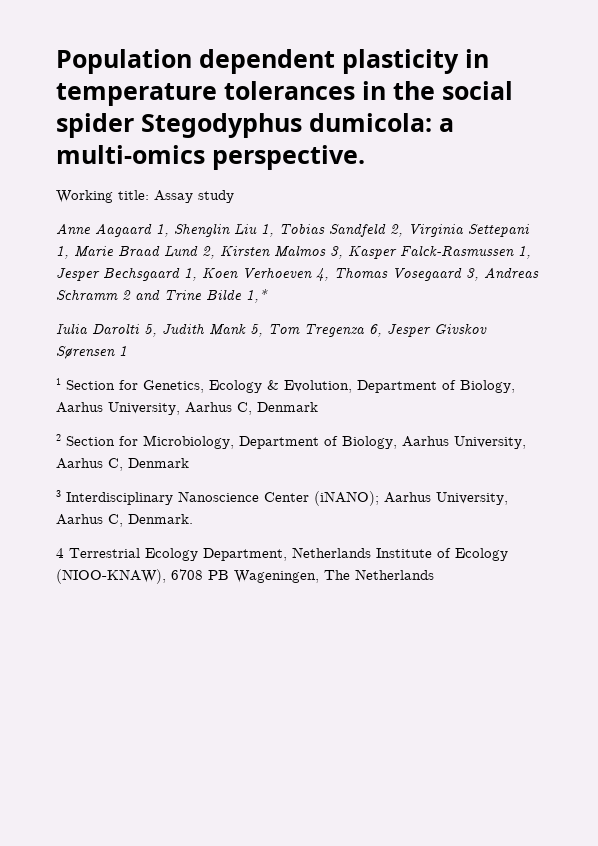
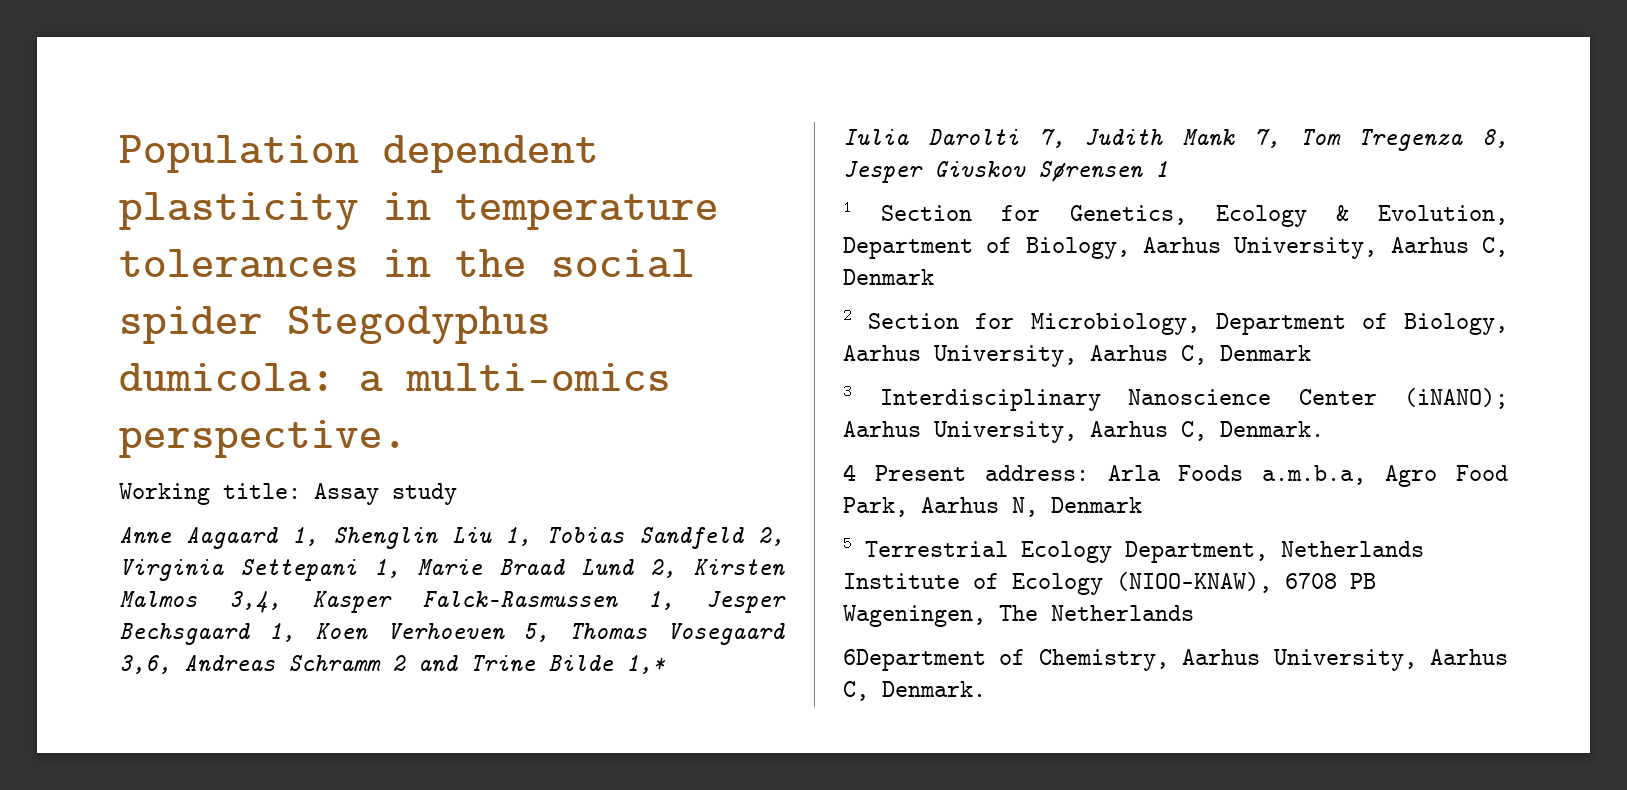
- Anne Aagaard 1, Shenglin Liu 1, Tobias Sandfeld 2, Virginia Settepani 1, Marie Braad Lund 2, Kirsten Malmos 3, Kasper Falck-Rasmussen 1, Jesper Bechsgaard 1, Koen Verhoeven 4, Thomas Vosegaard 3, Andreas Schramm 2 and Trine Bilde 1,*
+ Anne Aagaard 1, Shenglin Liu 1, Tobias Sandfeld 2, Virginia Settepani 1, Marie Braad Lund 2, Kirsten Malmos 3,4, Kasper Falck-Rasmussen 1, Jesper Bechsgaard 1, Koen Verhoeven 5, Thomas Vosegaard 3,6, Andreas Schramm 2 and Trine Bilde 1,*
- Iulia Darolti 5, Judith Mank 5, Tom Tregenza 6, Jesper Givskov Sørensen 1
+ Iulia Darolti 7, Judith Mank 7, Tom Tregenza 8, Jesper Givskov Sørensen 1
- 4 Terrestrial Ecology Department, Netherlands Institute of Ecology (NIOO-KNAW), 6708 PB Wageningen, The Netherlands
+ 4 Present address: Arla Foods a.m.b.a, Agro Food Park, Aarhus N, Denmark
+ 5 Terrestrial Ecology Department, Netherlands Institute of Ecology (NIOO-KNAW), 6708 PB Wageningen, The Netherlands
+ 6Department of Chemistry, Aarhus University, Aarhus C, Denmark.

